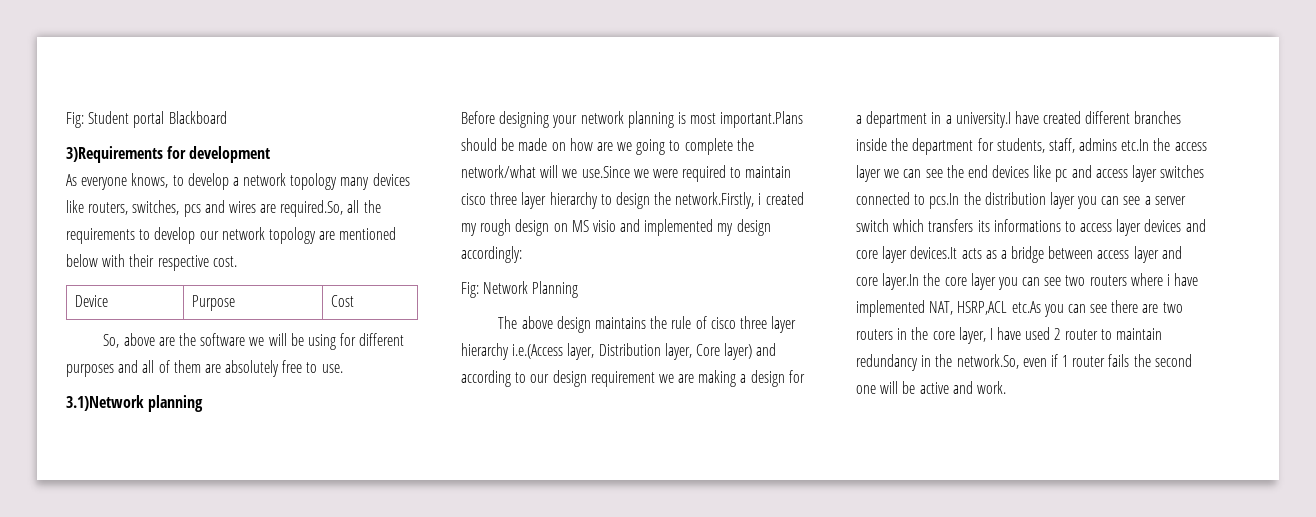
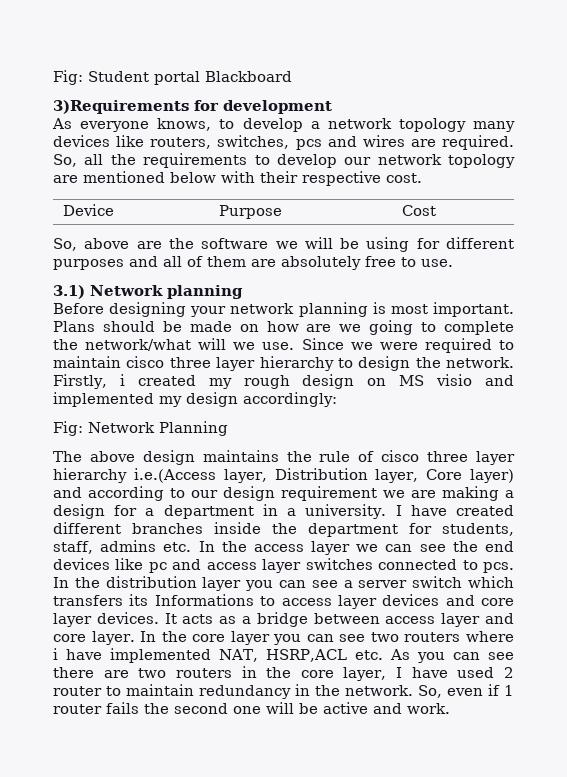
- As everyone knows, to develop a network topology many devices like routers, switches, pcs and wires are required.So, all the requirements to develop our network topology are mentioned below with their respective cost.
+ As everyone knows, to develop a network topology many devices like routers, switches, pcs and wires are required. So, all the requirements to develop our network topology are mentioned below with their respective cost.
- 3.1)Network planning
+ 3.1) Network planning
- Before designing your network planning is most important.Plans should be made on how are we going to complete the network/what will we use.Since we were required to maintain cisco three layer hierarchy to design the network.Firstly, i created my rough design on MS visio and implemented my design accordingly:
+ Before designing your network planning is most important. Plans should be made on how are we going to complete the network/what will we use. Since we were required to maintain cisco three layer hierarchy to design the network. Firstly, i created my rough design on MS visio and implemented my design accordingly:
- The above design maintains the rule of cisco three layer hierarchy i.e.(Access layer, Distribution layer, Core layer) and according to our design requirement we are making a design for a department in a university.I have created different branches inside the department for students, staff, admins etc.In the access layer we can see the end devices like pc and access layer switches connected to pcs.In the distribution layer you can see a server switch which transfers its informations to access layer devices and core layer devices.It acts as a bridge between access layer and core layer.In the core layer you can see two routers where i have implemented NAT, HSRP,ACL etc.As you can see there are two routers in the core layer, I have used 2 router to maintain redundancy in the network.So, even if 1 router fails the second one will be active and work.
+ The above design maintains the rule of cisco three layer hierarchy i.e.(Access layer, Distribution layer, Core layer) and according to our design requirement we are making a design for a department in a university. I have created different branches inside the department for students, staff, admins etc. In the access layer we can see the end devices like pc and access layer switches connected to pcs. In the distribution layer you can see a server switch which transfers its Informations to access layer devices and core layer devices. It acts as a bridge between access layer and core layer. In the core layer you can see two routers where i have implemented NAT, HSRP,ACL etc. As you can see there are two routers in the core layer, I have used 2 router to maintain redundancy in the network. So, even if 1 router fails the second one will be active and work.

